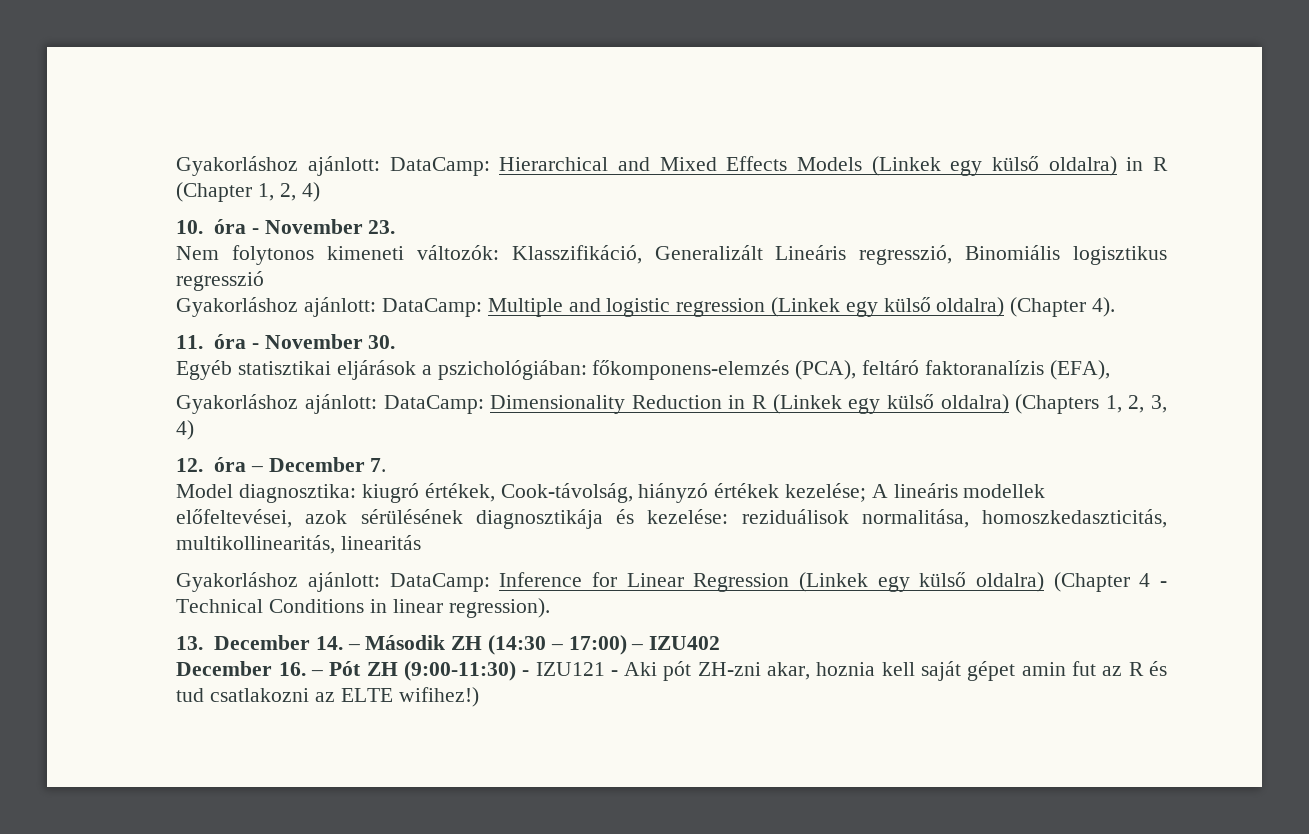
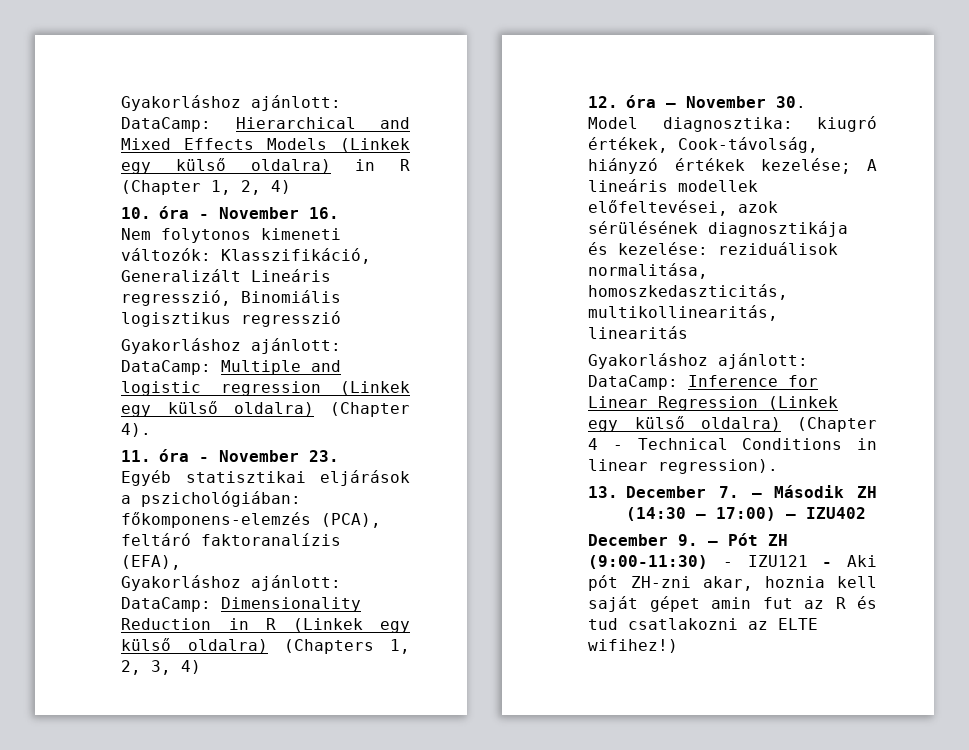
- 10. óra - November 23.
+ 10. óra - November 16.
- 11. óra - November 30.
+ 11. óra - November 23.
- 12. óra – December 7.
+ 12. óra – November 30.
- 13. December 14. – Második ZH (14:30 – 17:00) – IZU402
+ 13. December 7. – Második ZH (14:30 – 17:00) – IZU402
- December 16. – Pót ZH (9:00-11:30) - IZU121 - Aki pót ZH-zni akar, hoznia kell saját gépet amin fut az R és tud csatlakozni az ELTE wifihez!)
+ December 9. – Pót ZH (9:00-11:30) - IZU121 - Aki pót ZH-zni akar, hoznia kell saját gépet amin fut az R és tud csatlakozni az ELTE wifihez!)

